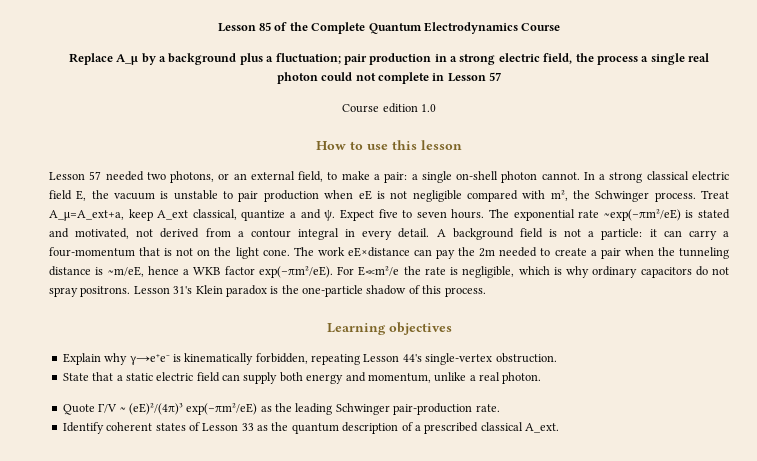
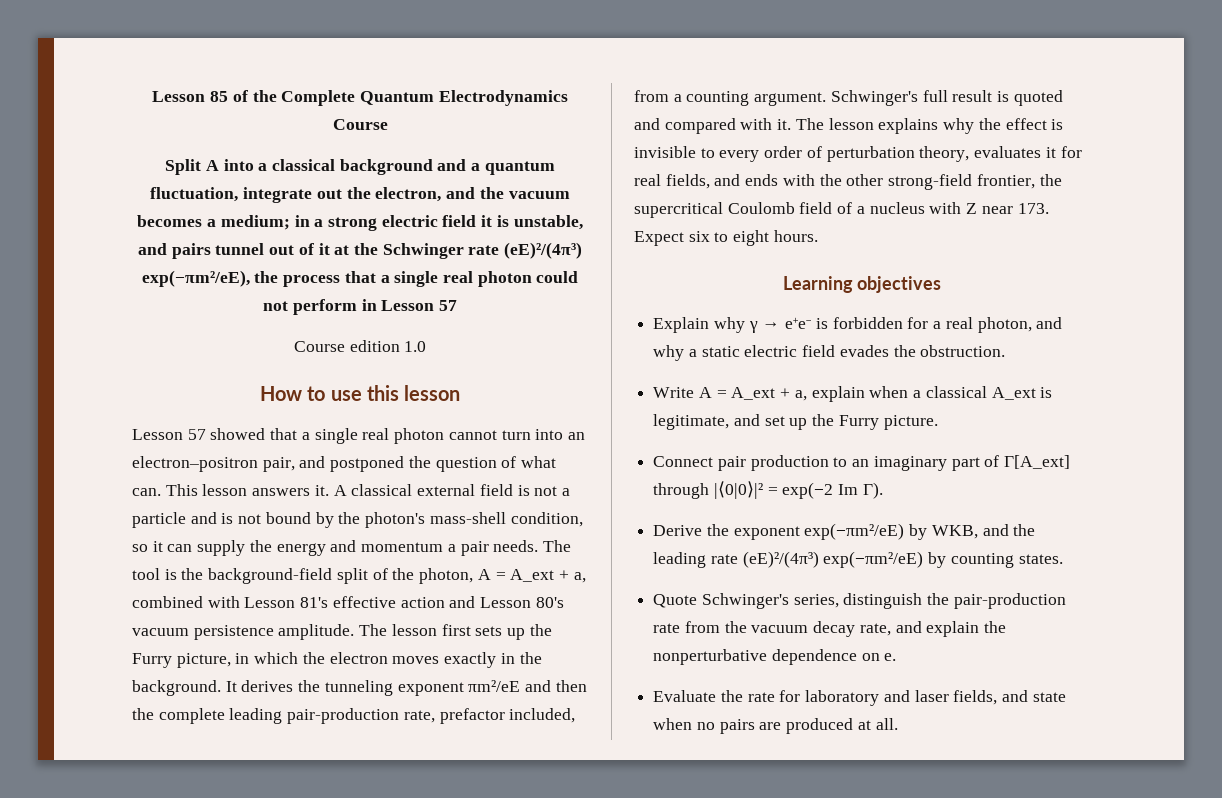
- Replace A_μ by a background plus a fluctuation; pair production in a strong electric field, the process a single real photon could not complete in Lesson 57
+ Split A into a classical background and a quantum fluctuation, integrate out the electron, and the vacuum becomes a medium; in a strong electric field it is unstable, and pairs tunnel out of it at the Schwinger rate (eE)²/(4π³) exp(−πm²/eE), the process that a single real photon could not perform in Lesson 57
- Lesson 57 needed two photons, or an external field, to make a pair: a single on-shell photon cannot. In a strong classical electric field E, the vacuum is unstable to pair production when eE is not negligible compared with m², the Schwinger process. Treat A_μ=A_ext+a, keep A_ext classical, quantize a and ψ. Expect five to seven hours. The exponential rate ~exp(−πm²/eE) is stated and motivated, not derived from a contour integral in every detail. A background field is not a particle: it can carry a four-momentum that is not on the light cone. The work eE×distance can pay the 2m needed to create a pair when the tunneling distance is ~m/eE, hence a WKB factor exp(−πm²/eE). For E≪m²/e the rate is negligible, which is why ordinary capacitors do not spray positrons. Lesson 31's Klein paradox is the one-particle shadow of this process.
+ Lesson 57 showed that a single real photon cannot turn into an electron–positron pair, and postponed the question of what can. This lesson answers it. A classical external field is not a particle and is not bound by the photon's mass-shell condition, so it can supply the energy and momentum a pair needs. The tool is the background-field split of the photon, A = A_ext + a, combined with Lesson 81's effective action and Lesson 80's vacuum persistence amplitude. The lesson first sets up the Furry picture, in which the electron moves exactly in the background. It derives the tunneling exponent πm²/eE and then the complete leading pair-production rate, prefactor included, from a counting argument. Schwinger's full result is quoted and compared with it. The lesson explains why the effect is invisible to every order of perturbation theory, evaluates it for real fields, and ends with the other strong-field frontier, the supercritical Coulomb field of a nucleus with Z near 173. Expect six to eight hours.
  Learning objectives
- Explain why γ→e⁺e⁻ is kinematically forbidden, repeating Lesson 44's single-vertex obstruction.
- State that a static electric field can supply both energy and momentum, unlike a real photon.
- Quote Γ/V ~ (eE)²/(4π)³ exp(−πm²/eE) as the leading Schwinger pair-production rate.
- Identify coherent states of Lesson 33 as the quantum description of a prescribed classical A_ext.
+ Explain why γ → e⁺e⁻ is forbidden for a real photon, and why a static electric field evades the obstruction.
+ Write A = A_ext + a, explain when a classical A_ext is legitimate, and set up the Furry picture.
+ Connect pair production to an imaginary part of Γ[A_ext] through |⟨0|0⟩|² = exp(−2 Im Γ).
+ Derive the exponent exp(−πm²/eE) by WKB, and the leading rate (eE)²/(4π³) exp(−πm²/eE) by counting states.
+ Quote Schwinger's series, distinguish the pair-production rate from the vacuum decay rate, and explain the nonperturbative dependence on e.
+ Evaluate the rate for laboratory and laser fields, and state when no pairs are produced at all.

